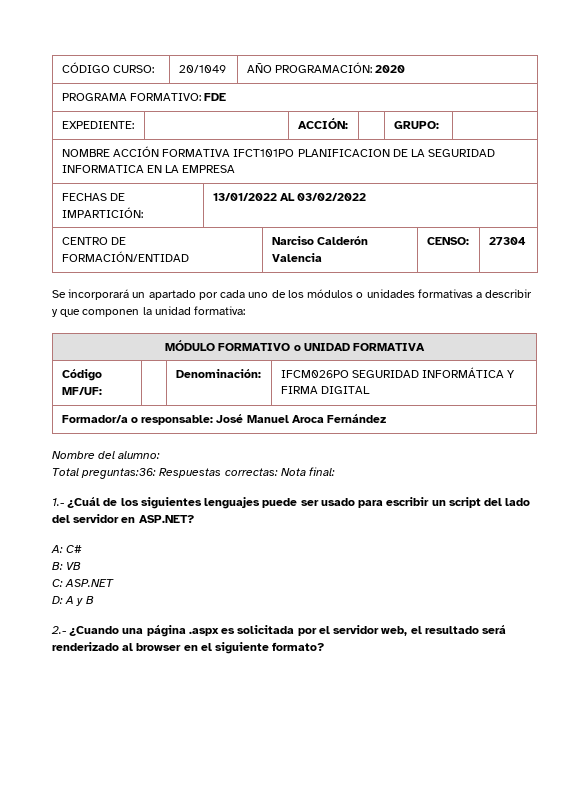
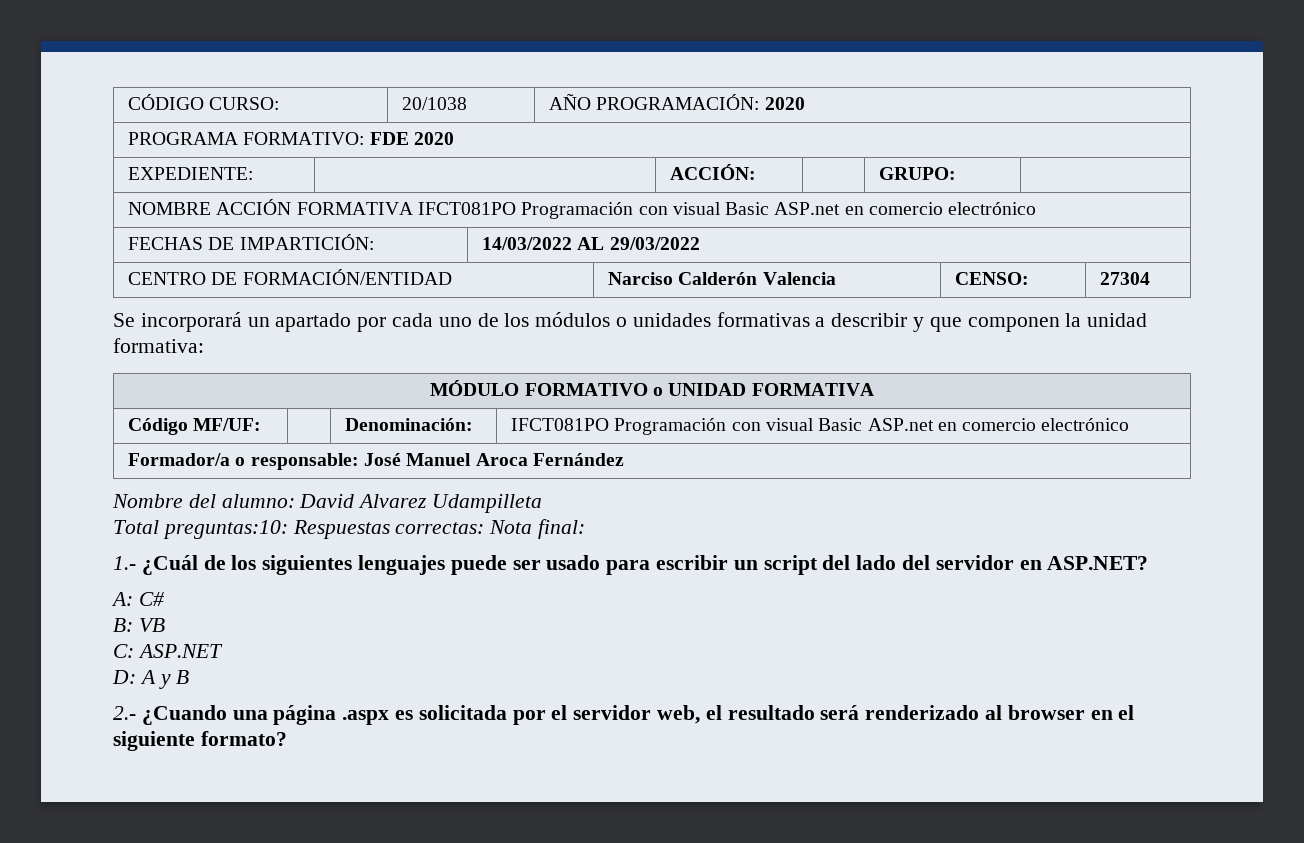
- CÓDIGO CURSO: | 20/1049 | AÑO PROGRAMACIÓN: 2020
+ CÓDIGO CURSO: | 20/1038 | AÑO PROGRAMACIÓN: 2020
- PROGRAMA FORMATIVO: FDE
+ PROGRAMA FORMATIVO: FDE 2020
- NOMBRE ACCIÓN FORMATIVA IFCT101PO PLANIFICACION DE LA SEGURIDAD INFORMATICA EN LA EMPRESA
+ NOMBRE ACCIÓN FORMATIVA IFCT081PO Programación con visual Basic ASP.net en comercio electrónico
- FECHAS DE IMPARTICIÓN: | 13/01/2022 AL 03/02/2022
+ FECHAS DE IMPARTICIÓN: | 14/03/2022 AL 29/03/2022
- Código MF/UF: | | Denominación: | IFCM026PO SEGURIDAD INFORMÁTICA Y FIRMA DIGITAL
+ Código MF/UF: | | Denominación: | IFCT081PO Programación con visual Basic ASP.net en comercio electrónico
- Nombre del alumno:
+ Nombre del alumno: David Alvarez Udampilleta
- Total preguntas:36: Respuestas correctas: Nota final:
+ Total preguntas:10: Respuestas correctas: Nota final:

